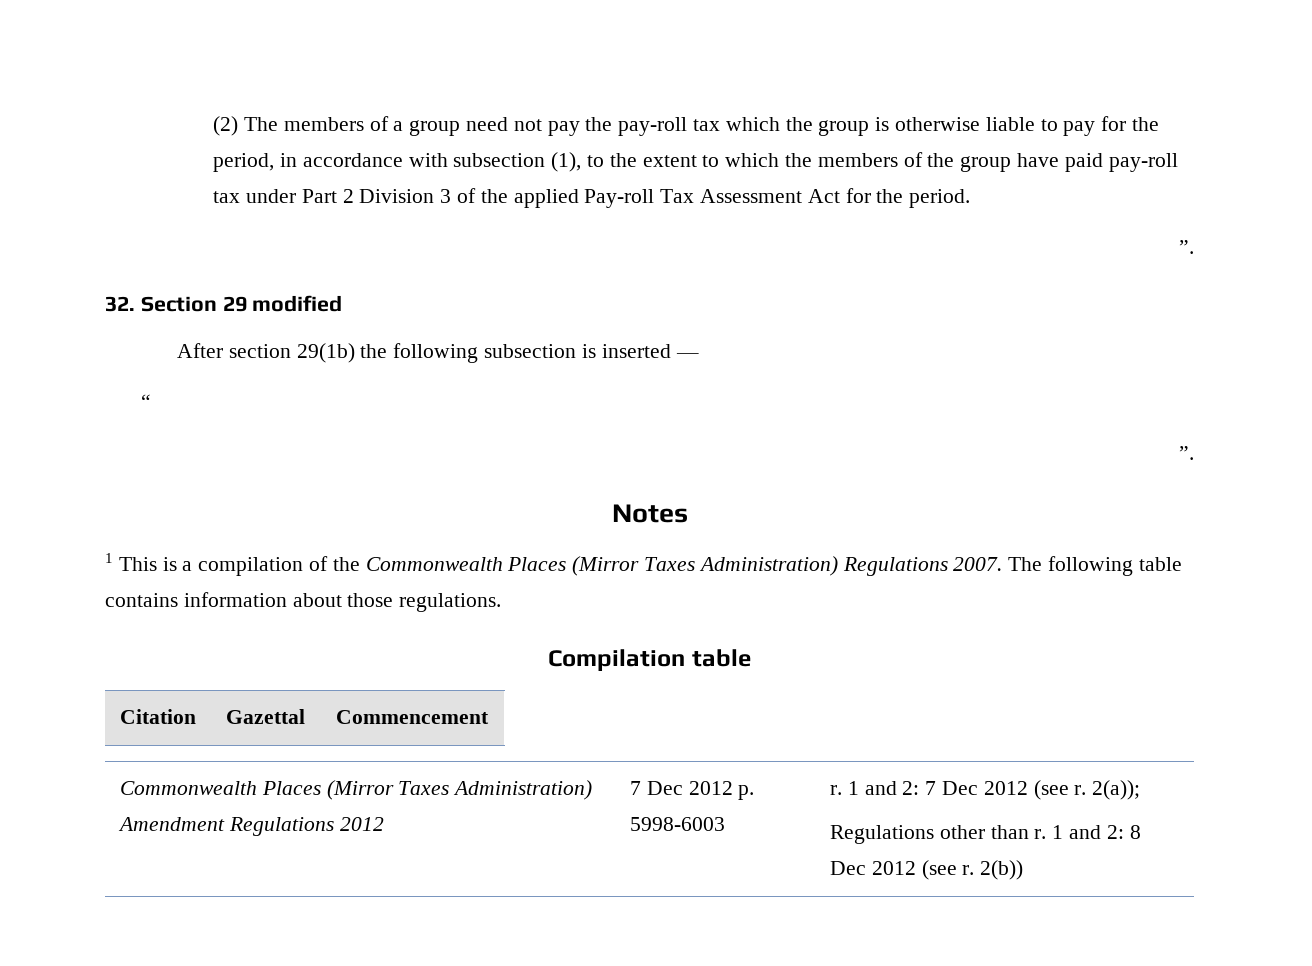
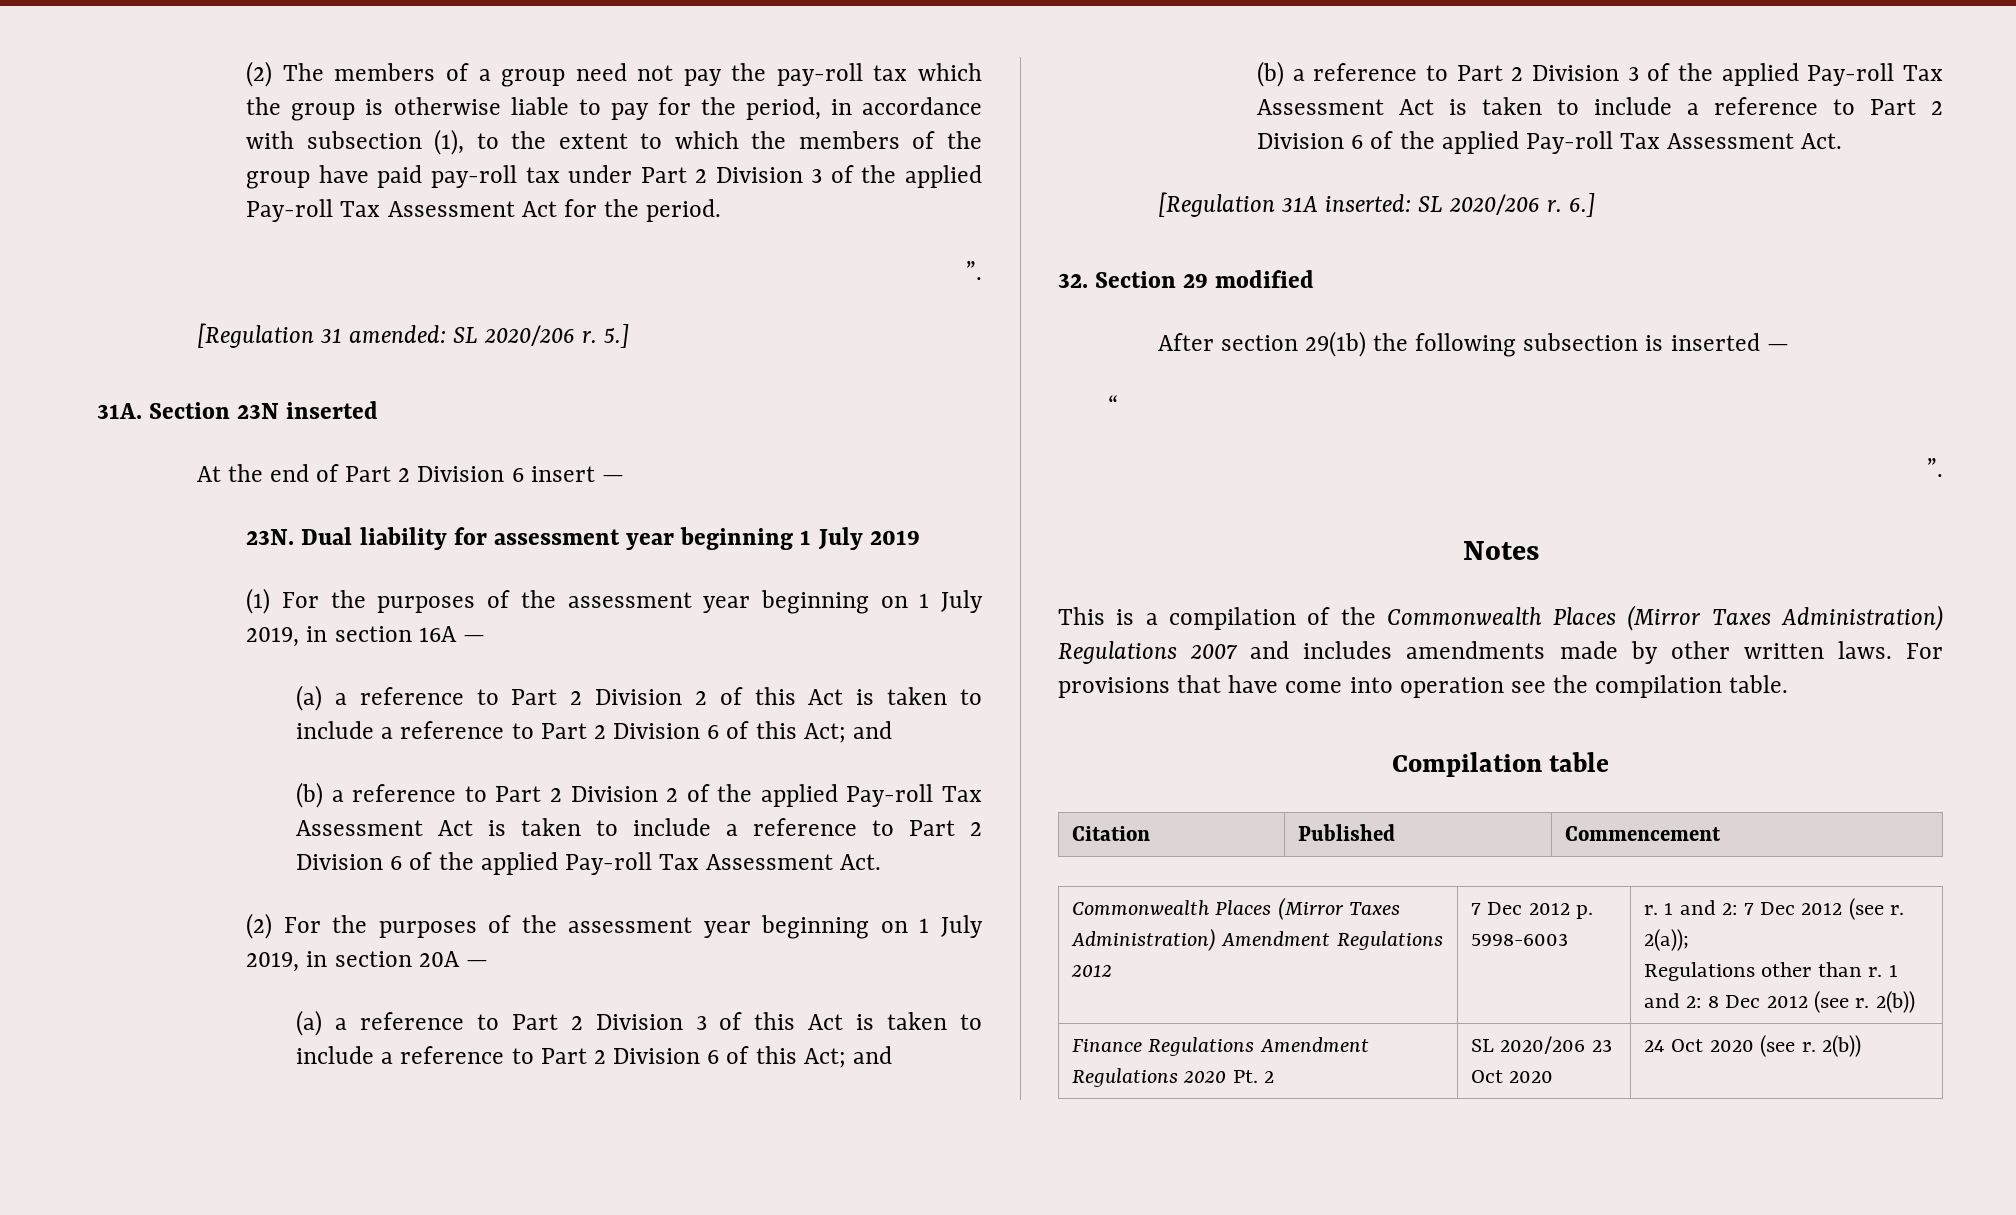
+ [Regulation 31 amended: SL 2020/206 r. 5.]
+ 31A. Section 23N inserted
+ At the end of Part 2 Division 6 insert —
+ 23N. Dual liability for assessment year beginning 1 July 2019
+ (1) For the purposes of the assessment year beginning on 1 July 2019, in section 16A —
+ (a) a reference to Part 2 Division 2 of this Act is taken to include a reference to Part 2 Division 6 of this Act; and
+ (b) a reference to Part 2 Division 2 of the applied Pay-roll Tax Assessment Act is taken to include a reference to Part 2 Division 6 of the applied Pay-roll Tax Assessment Act.
+ (2) For the purposes of the assessment year beginning on 1 July 2019, in section 20A —
+ (a) a reference to Part 2 Division 3 of this Act is taken to include a reference to Part 2 Division 6 of this Act; and
+ (b) a reference to Part 2 Division 3 of the applied Pay-roll Tax Assessment Act is taken to include a reference to Part 2 Division 6 of the applied Pay-roll Tax Assessment Act.
+ [Regulation 31A inserted: SL 2020/206 r. 6.]
- 1 This is a compilation of the Commonwealth Places (Mirror Taxes Administration) Regulations 2007. The following table contains information about those regulations.
+ This is a compilation of the Commonwealth Places (Mirror Taxes Administration) Regulations 2007 and includes amendments made by other written laws. For provisions that have come into operation see the compilation table.
- Citation | Gazettal | Commencement
+ Citation | Published | Commencement
+ Finance Regulations Amendment Regulations 2020 Pt. 2 | SL 2020/206 23 Oct 2020 | 24 Oct 2020 (see r. 2(b))

